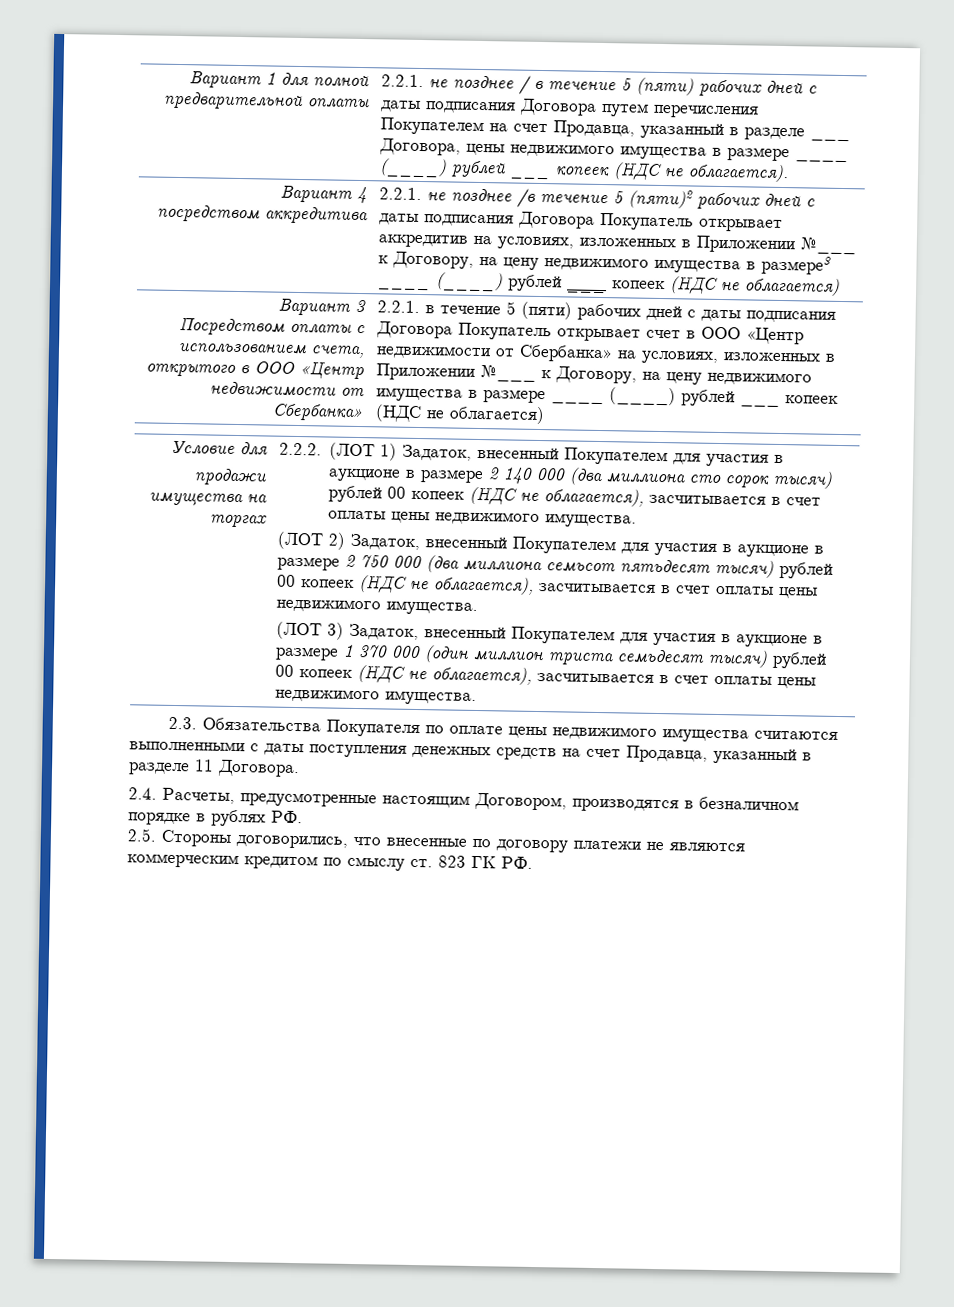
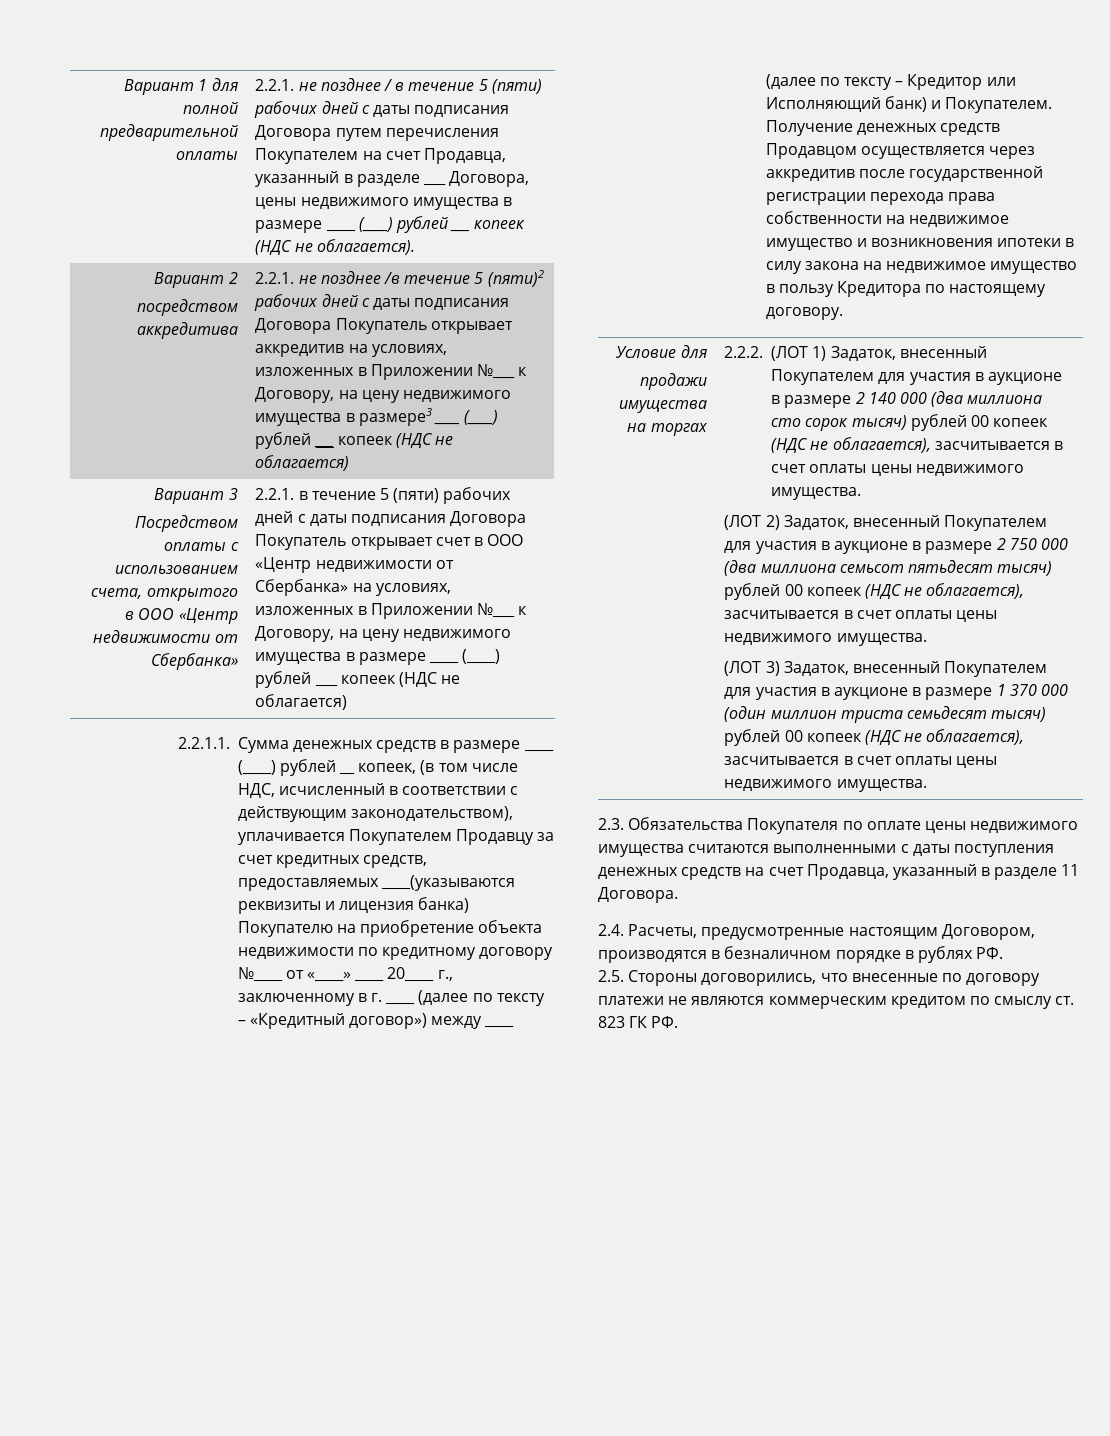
- Вариант 4
+ Вариант 2
+ 2.2.1.1. Сумма денежных средств в размере ____ (____) рублей __ копеек, (в том числе НДС, исчисленный в соответствии с действующим законодательством), уплачивается Покупателем Продавцу за счет кредитных средств, предоставляемых ____(указываются реквизиты и лицензия банка) Покупателю на приобретение объекта недвижимости по кредитному договору №____ от «____» ____ 20____ г., заключенному в г. ____ (далее по тексту – «Кредитный договор») между ____ (далее по тексту – Кредитор или Исполняющий банк) и Покупателем. Получение денежных средств Продавцом осуществляется через аккредитив после государственной регистрации перехода права собственности на недвижимое имущество и возникновения ипотеки в силу закона на недвижимое имущество в пользу Кредитора по настоящему договору.

